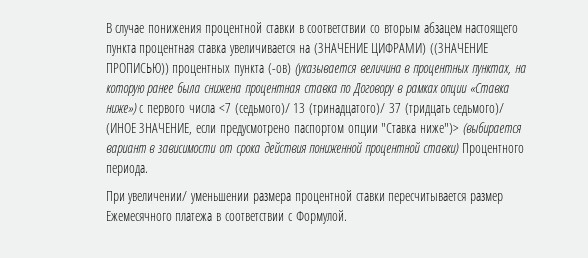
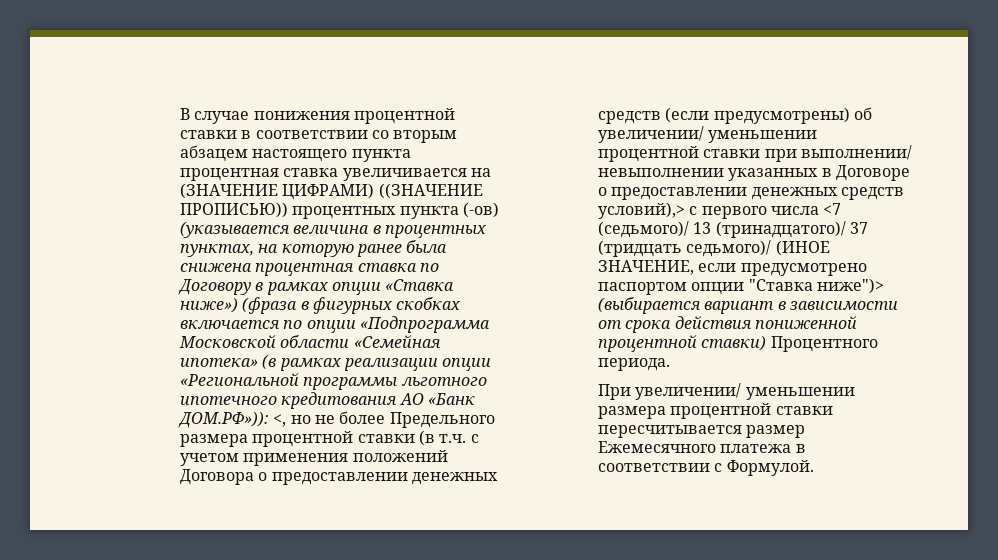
- В случае понижения процентной ставки в соответствии со вторым абзацем настоящего пункта процентная ставка увеличивается на (ЗНАЧЕНИЕ ЦИФРАМИ) ((ЗНАЧЕНИЕ ПРОПИСЬЮ)) процентных пункта (-ов) (указывается величина в процентных пунктах, на которую ранее была снижена процентная ставка по Договору в рамках опции «Ставка ниже») с первого числа <7 (седьмого)/ 13 (тринадцатого)/ 37 (тридцать седьмого)/ (ИНОЕ ЗНАЧЕНИЕ, если предусмотрено паспортом опции "Ставка ниже")> (выбирается вариант в зависимости от срока действия пониженной процентной ставки) Процентного периода.
+ В случае понижения процентной ставки в соответствии со вторым абзацем настоящего пункта процентная ставка увеличивается на (ЗНАЧЕНИЕ ЦИФРАМИ) ((ЗНАЧЕНИЕ ПРОПИСЬЮ)) процентных пункта (-ов) (указывается величина в процентных пунктах, на которую ранее была снижена процентная ставка по Договору в рамках опции «Ставка ниже») (фраза в фигурных скобках включается по опции «Подпрограмма Московской области «Семейная ипотека» (в рамках реализации опции «Региональной программы льготного ипотечного кредитования АО «Банк ДОМ.РФ»)): <, но не более Предельного размера процентной ставки (в т.ч. с учетом применения положений Договора о предоставлении денежных средств (если предусмотрены) об увеличении/ уменьшении процентной ставки при выполнении/ невыполнении указанных в Договоре о предоставлении денежных средств условий),> с первого числа <7 (седьмого)/ 13 (тринадцатого)/ 37 (тридцать седьмого)/ (ИНОЕ ЗНАЧЕНИЕ, если предусмотрено паспортом опции "Ставка ниже")> (выбирается вариант в зависимости от срока действия пониженной процентной ставки) Процентного периода.

